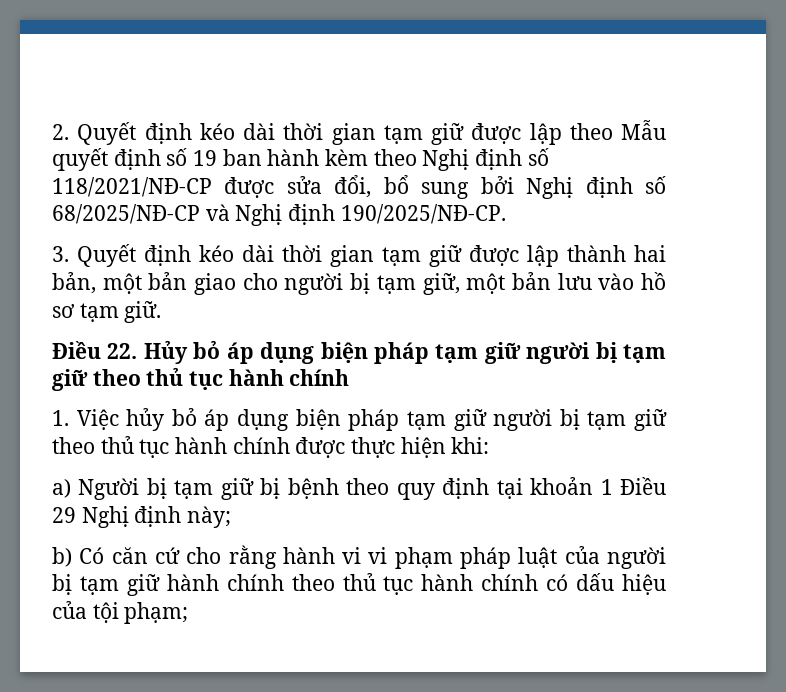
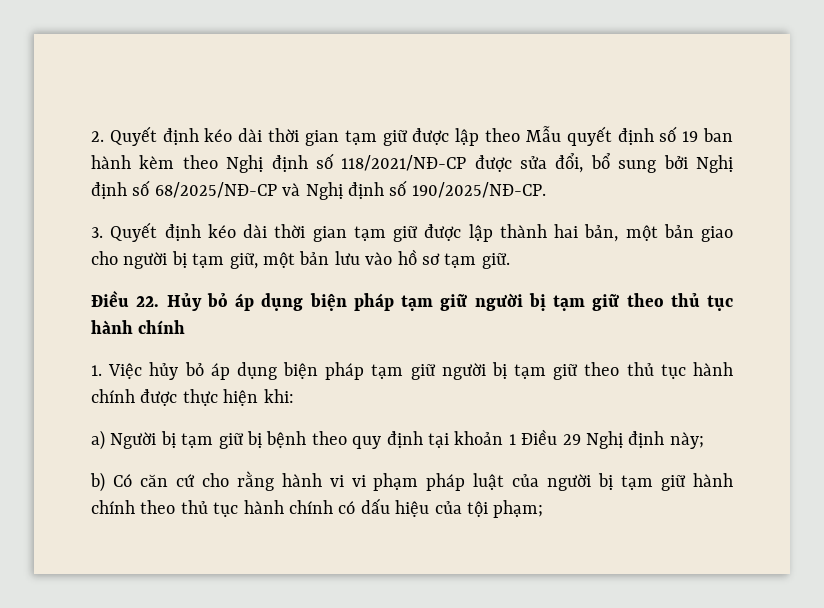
- 2. Quyết định kéo dài thời gian tạm giữ được lập theo Mẫu quyết định số 19 ban hành kèm theo Nghị định số 118/2021/NĐ-CP được sửa đổi, bổ sung bởi Nghị định số 68/2025/NĐ-CP và Nghị định 190/2025/NĐ-CP.
+ 2. Quyết định kéo dài thời gian tạm giữ được lập theo Mẫu quyết định số 19 ban hành kèm theo Nghị định số 118/2021/NĐ-CP được sửa đổi, bổ sung bởi Nghị định số 68/2025/NĐ-CP và Nghị định số 190/2025/NĐ-CP.

